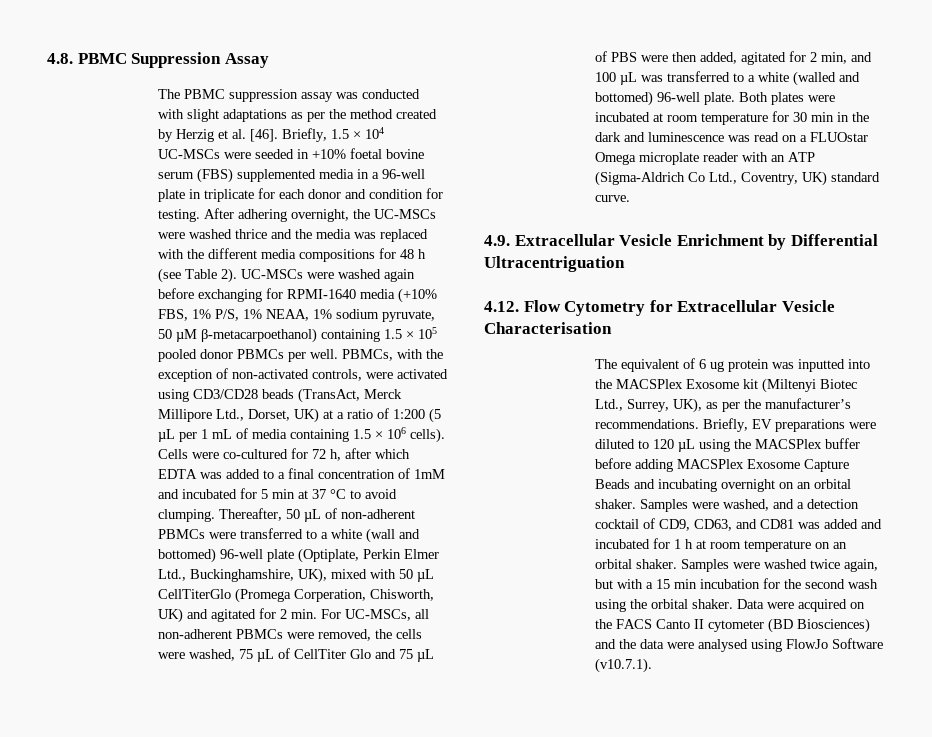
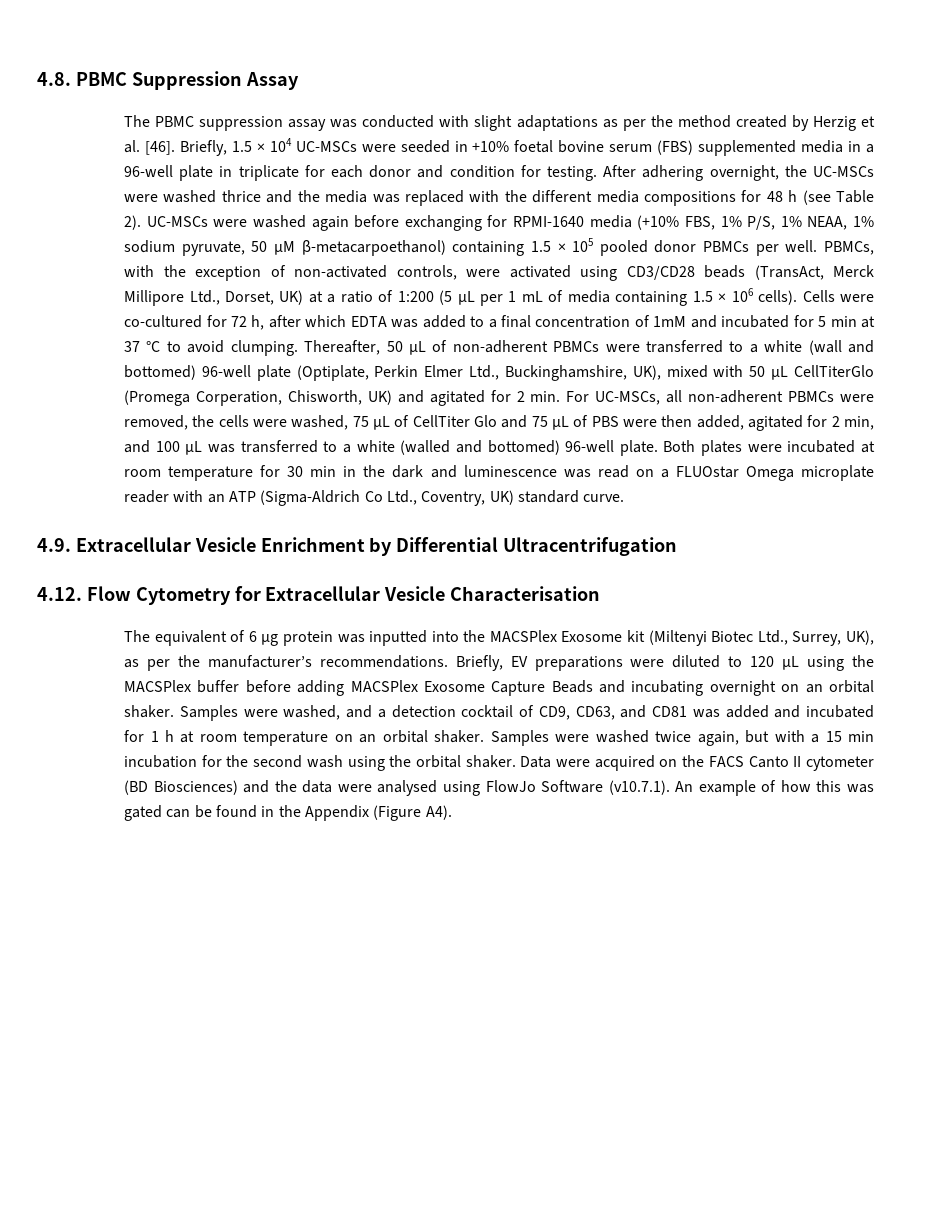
- 4.9. Extracellular Vesicle Enrichment by Differential Ultracentriguation
+ 4.9. Extracellular Vesicle Enrichment by Differential Ultracentrifugation
- The equivalent of 6 ug protein was inputted into the MACSPlex Exosome kit (Miltenyi Biotec Ltd., Surrey, UK), as per the manufacturer’s recommendations.
+ The equivalent of 6 µg protein was inputted into the MACSPlex Exosome kit (Miltenyi Biotec Ltd., Surrey, UK), as per the manufacturer’s recommendations.
- Data were acquired on the FACS Canto II cytometer (BD Biosciences) and the data were analysed using FlowJo Software (v10.7.1).
+ Data were acquired on the FACS Canto II cytometer (BD Biosciences) and the data were analysed using FlowJo Software (v10.7.1). An example of how this was gated can be found in the Appendix (Figure A4).

